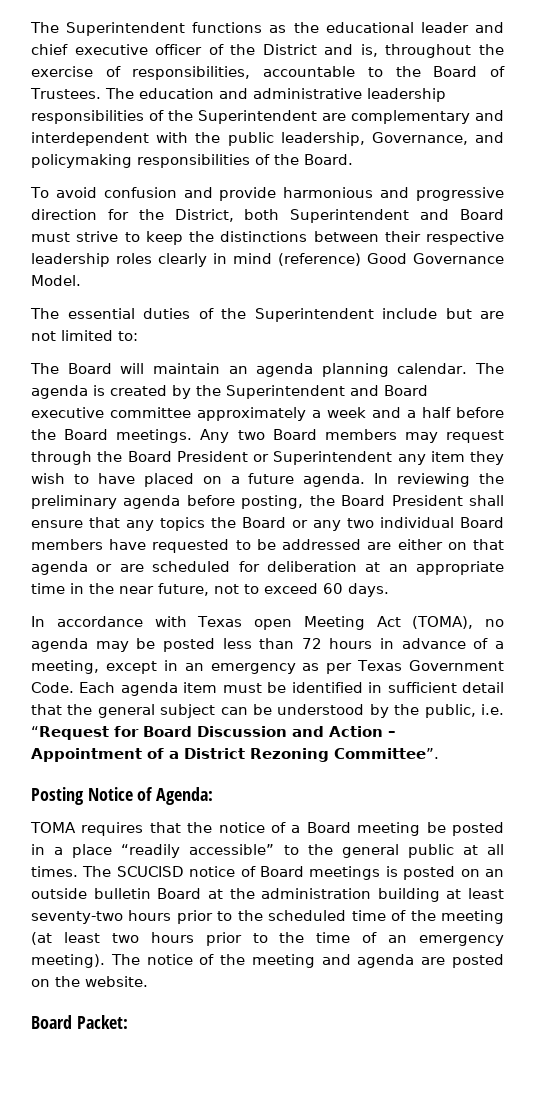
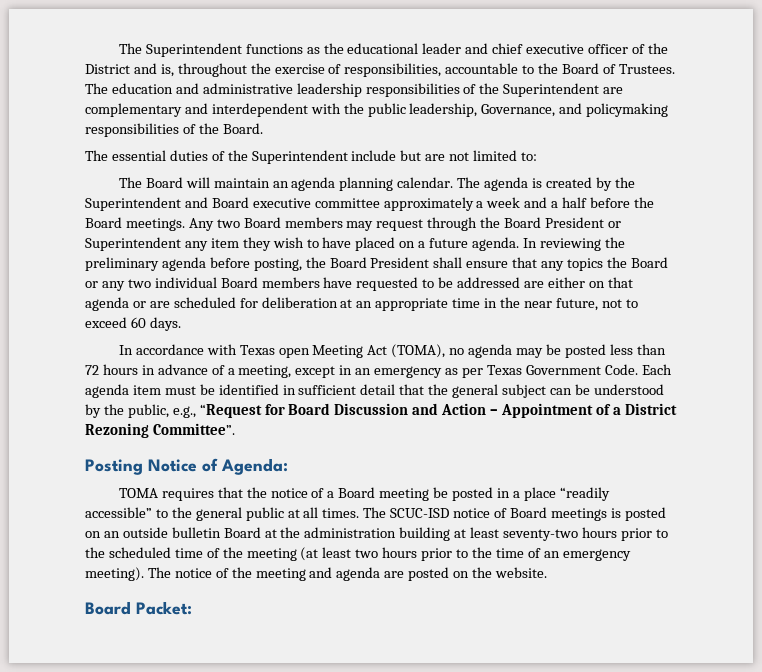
- To avoid confusion and provide harmonious and progressive direction for the District, both Superintendent and Board must strive to keep the distinctions between their respective leadership roles clearly in mind (reference) Good Governance Model.
- Each agenda item must be identified in sufficient detail that the general subject can be understood by the public, i.e. “Request for Board Discussion and Action – Appointment of a District Rezoning Committee”.
+ Each agenda item must be identified in sufficient detail that the general subject can be understood by the public, e.g., “Request for Board Discussion and Action – Appointment of a District Rezoning Committee”.
- The SCUCISD notice of Board meetings is posted on an outside bulletin Board at the administration building at least seventy-two hours prior to the scheduled time of the meeting (at least two hours prior to the time of an emergency meeting).
+ The SCUC-ISD notice of Board meetings is posted on an outside bulletin Board at the administration building at least seventy-two hours prior to the scheduled time of the meeting (at least two hours prior to the time of an emergency meeting).

